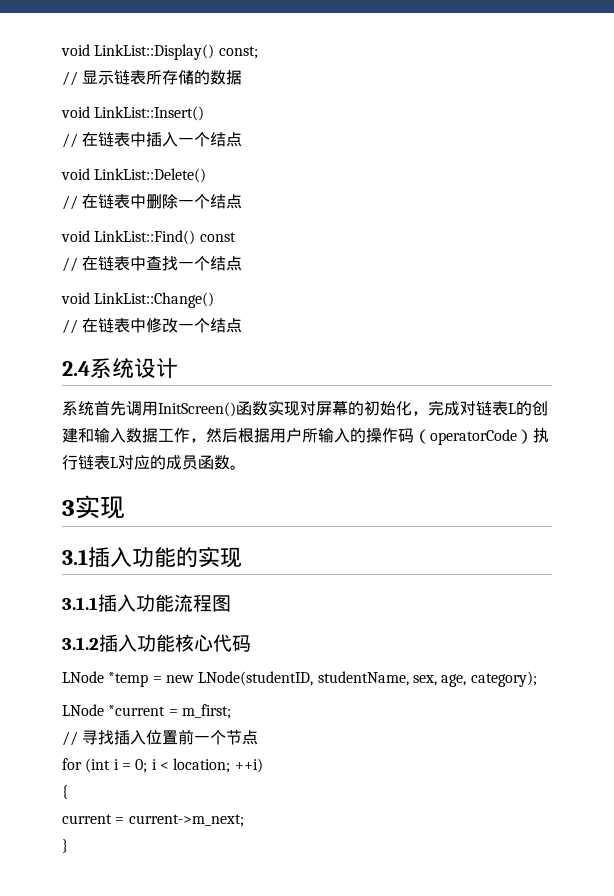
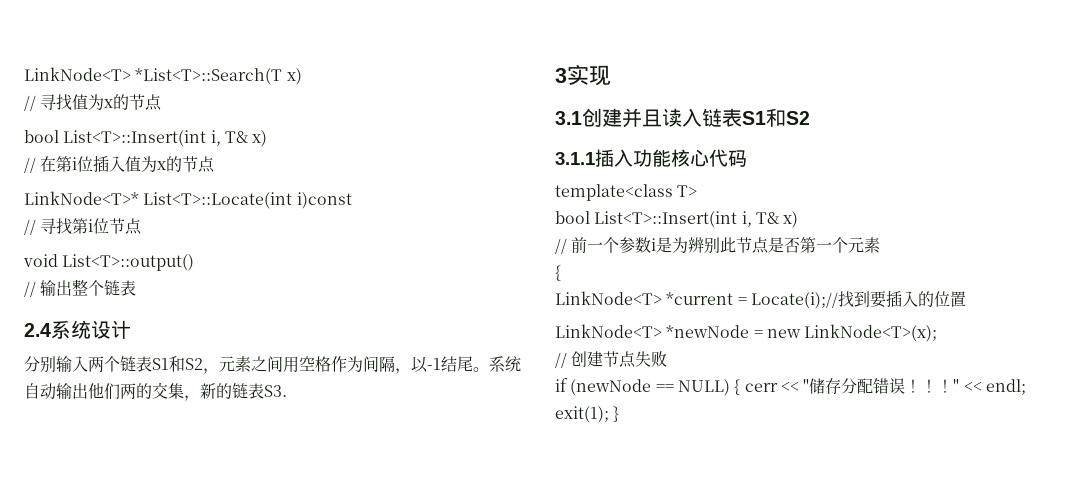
- void LinkList::Display() const;
- // 显示链表所存储的数据
- void LinkList::Insert()
- // 在链表中插入一个结点
- void LinkList::Delete()
- // 在链表中删除一个结点
- void LinkList::Find() const
- // 在链表中查找一个结点
- void LinkList::Change()
- // 在链表中修改一个结点
+ LinkNode<T> *List<T>::Search(T x)
+ // 寻找值为x的节点
+ bool List<T>::Insert(int i, T& x)
+ // 在第i位插入值为x的节点
+ LinkNode<T>* List<T>::Locate(int i)const
+ // 寻找第i位节点
+ void List<T>::output()
+ // 输出整个链表
  2.4系统设计
- 系统首先调用InitScreen()函数实现对屏幕的初始化，完成对链表L的创建和输入数据工作，然后根据用户所输入的操作码（operatorCode）执行链表L对应的成员函数。
+ 分别输入两个链表S1和S2，元素之间用空格作为间隔，以-1结尾。系统自动输出他们两的交集，新的链表S3.
  3实现
- 3.1插入功能的实现
- 3.1.1插入功能流程图
- 3.1.2插入功能核心代码
- LNode *temp = new LNode(studentID, studentName, sex, age, category);
- LNode *current = m_first;
- // 寻找插入位置前一个节点
- for (int i = 0; i < location; ++i)
+ 3.1创建并且读入链表S1和S2
+ 3.1.1插入功能核心代码
+ template<class T>
+ bool List<T>::Insert(int i, T& x)
+ // 前一个参数i是为辨别此节点是否第一个元素
  {
- current = current->m_next;
- }
+ LinkNode<T> *current = Locate(i);//找到要插入的位置
+ LinkNode<T> *newNode = new LinkNode<T>(x);
+ // 创建节点失败
+ if (newNode == NULL) { cerr << "储存分配错误！！！" << endl; exit(1); }

